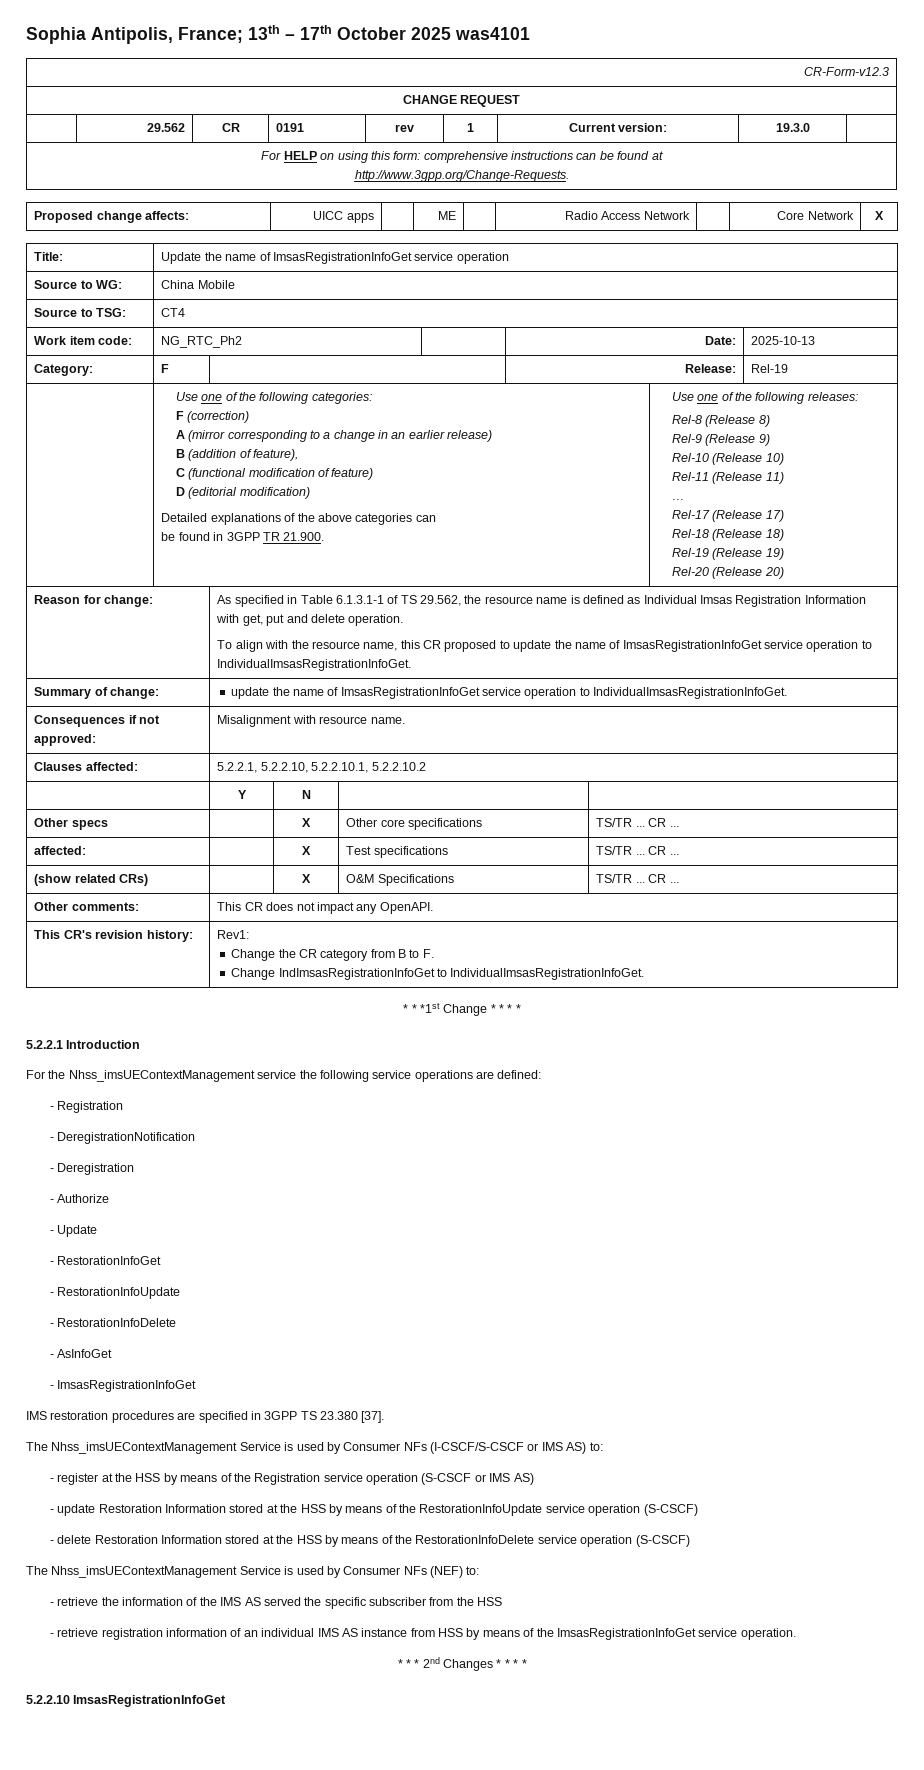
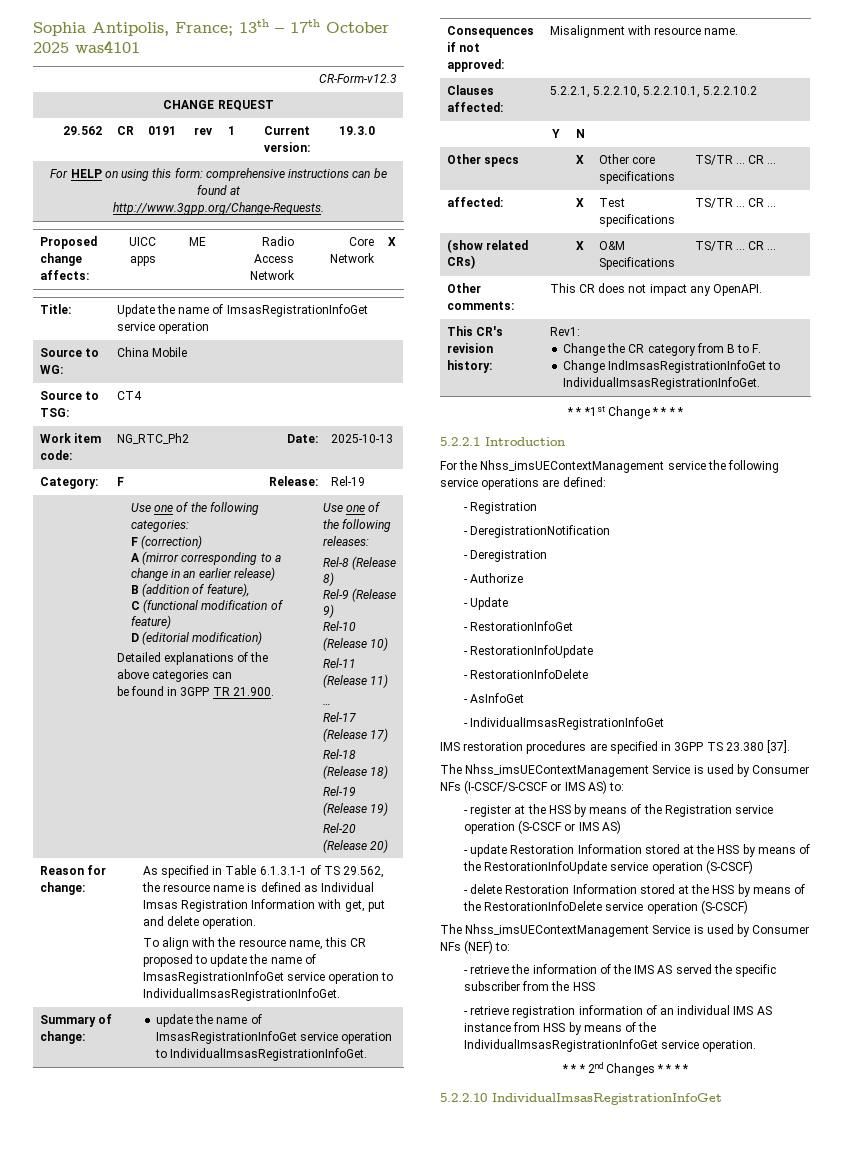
- - ImsasRegistrationInfoGet
+ - IndividualImsasRegistrationInfoGet
- - retrieve registration information of an individual IMS AS instance from HSS by means of the ImsasRegistrationInfoGet service operation.
+ - retrieve registration information of an individual IMS AS instance from HSS by means of the IndividualImsasRegistrationInfoGet service operation.
- 5.2.2.10 ImsasRegistrationInfoGet
+ 5.2.2.10 IndividualImsasRegistrationInfoGet

